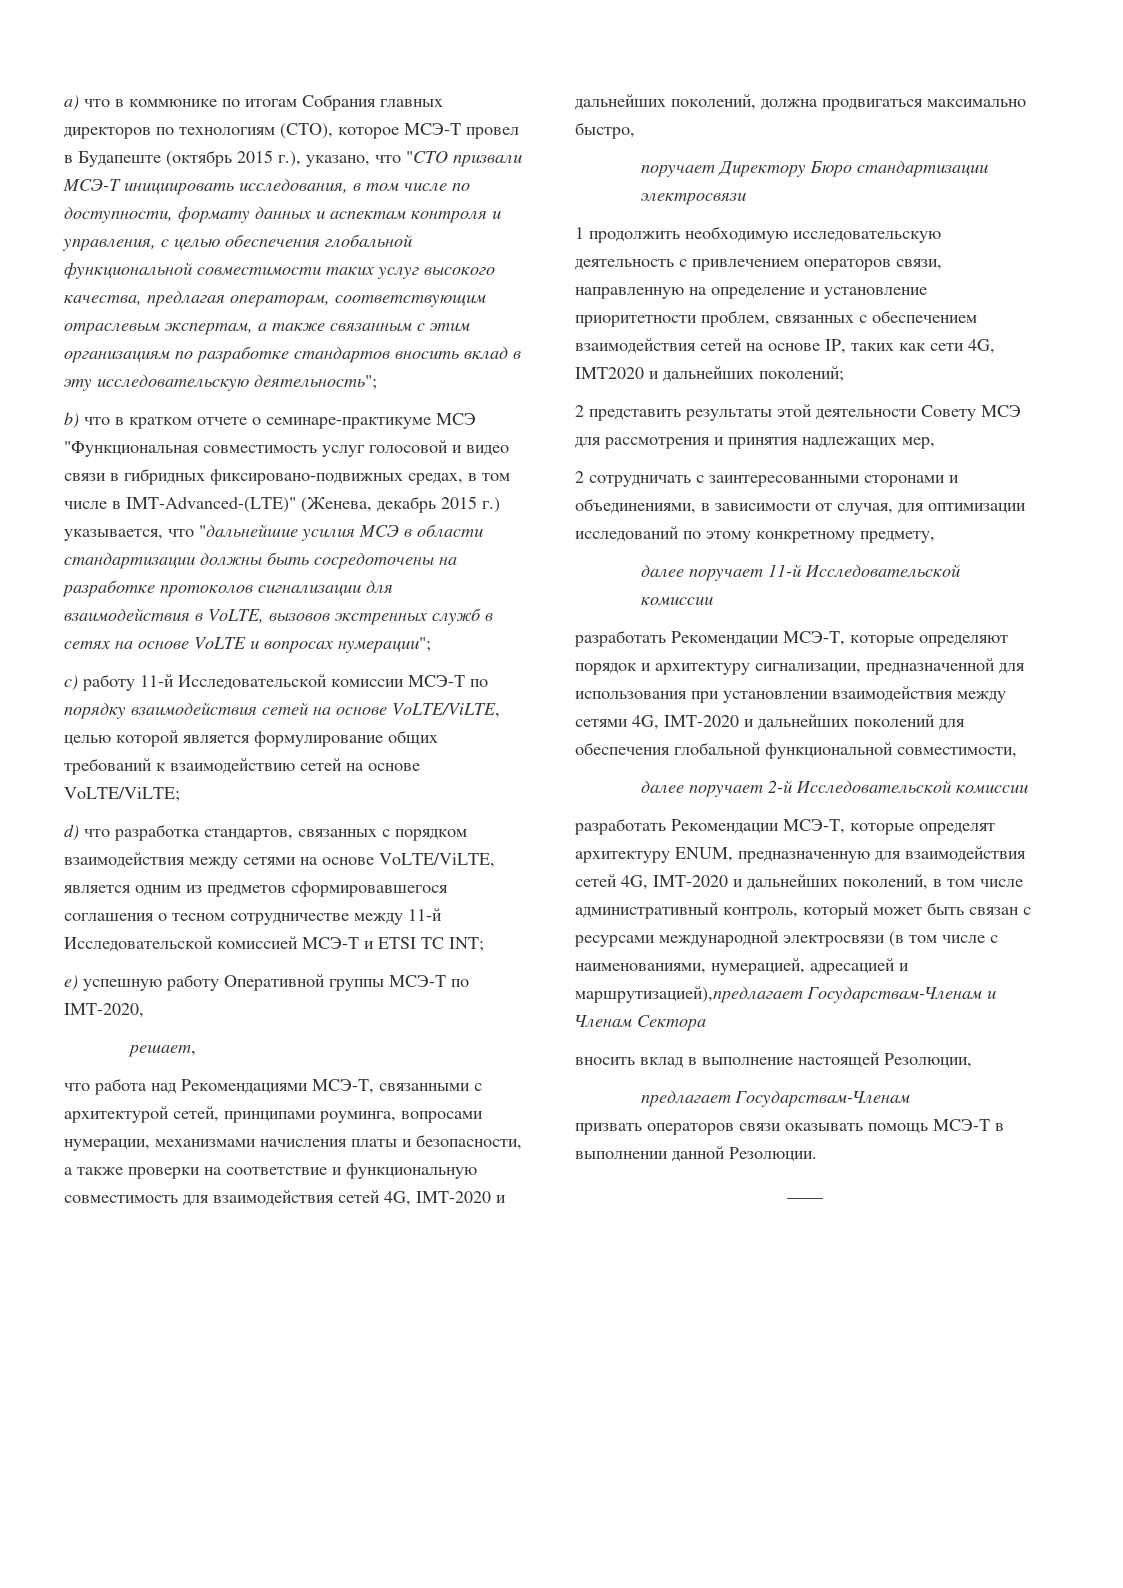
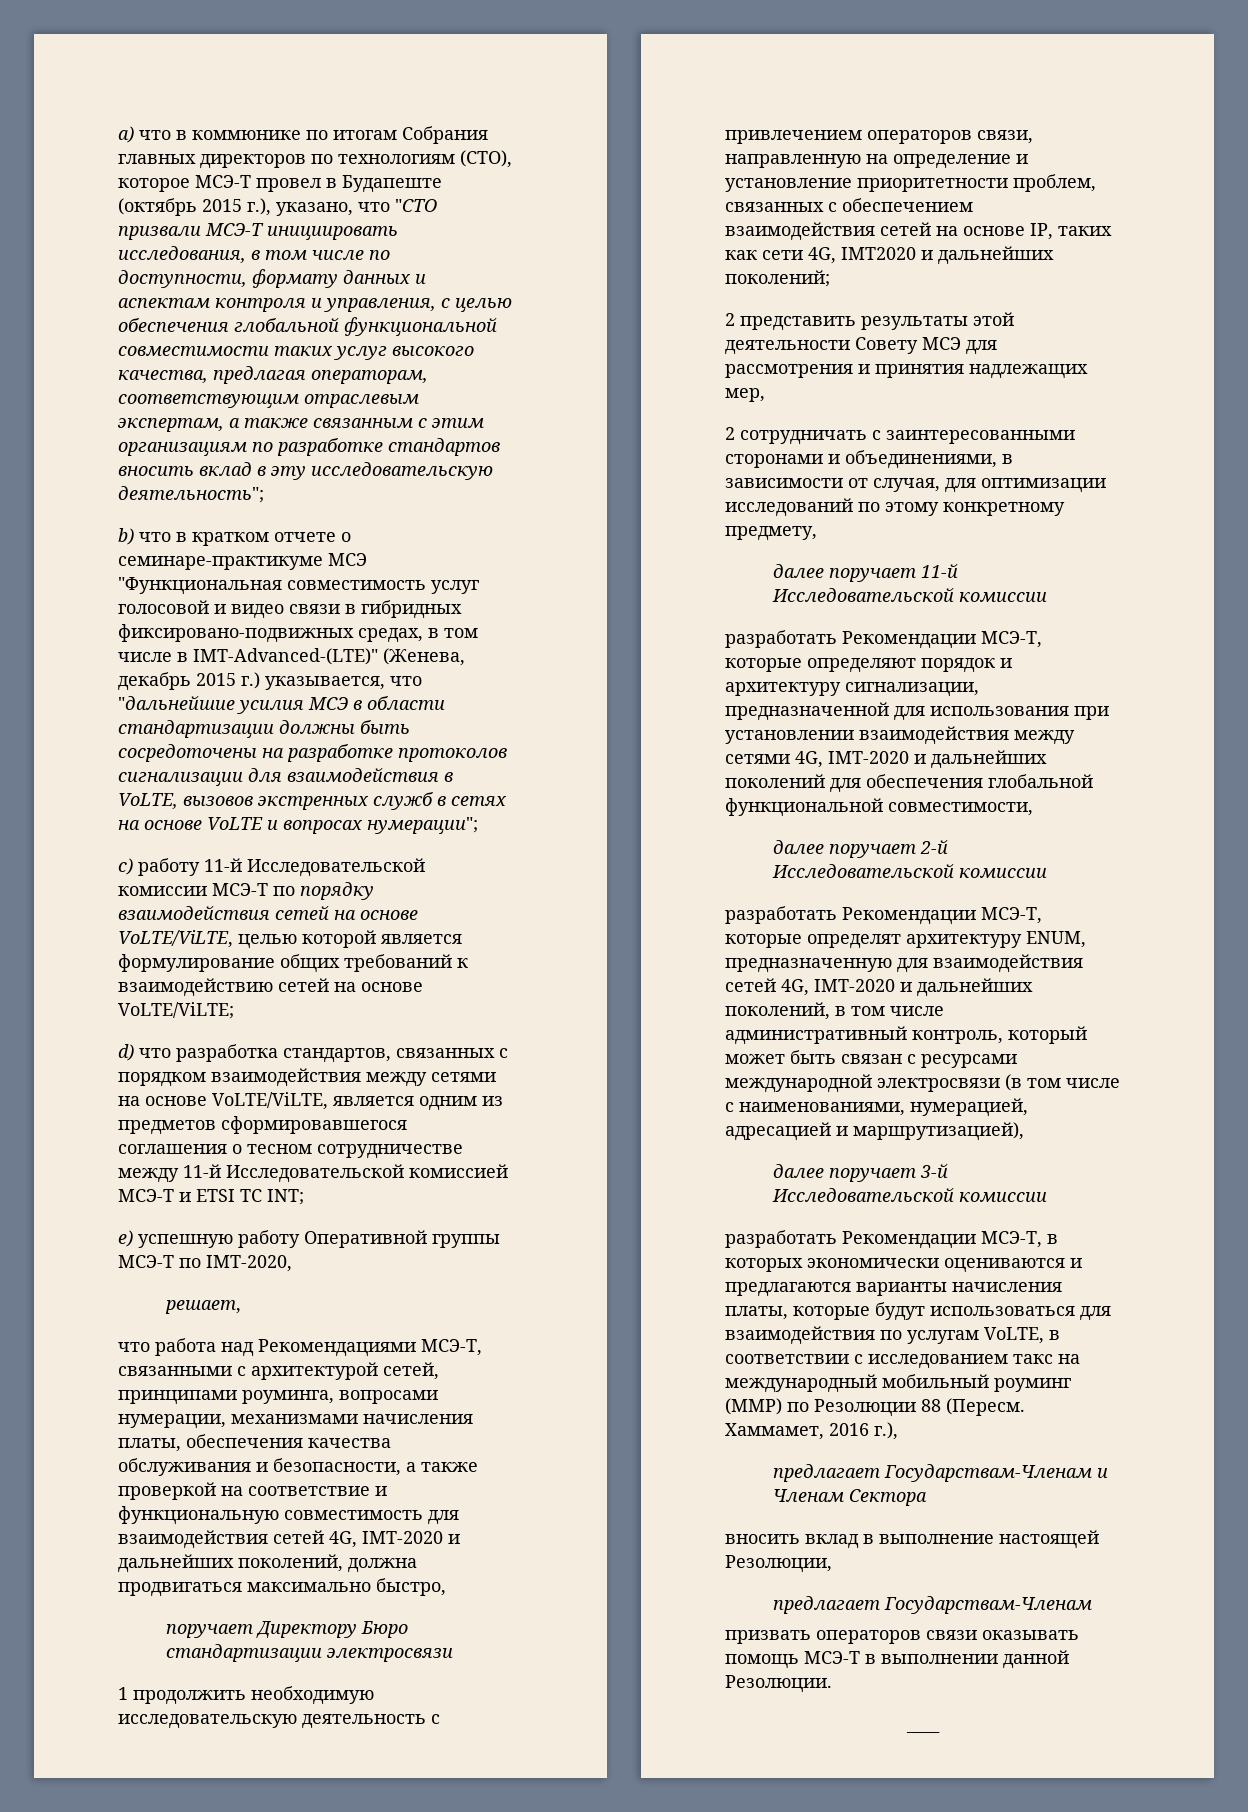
- что работа над Рекомендациями МСЭ-Т, связанными с архитектурой сетей, принципами роуминга, вопросами нумерации, механизмами начисления платы и безопасности, а также проверки на соответствие и функциональную совместимость для взаимодействия сетей 4G, IMT-2020 и дальнейших поколений, должна продвигаться максимально быстро,
+ что работа над Рекомендациями МСЭ-Т, связанными с архитектурой сетей, принципами роуминга, вопросами нумерации, механизмами начисления платы, обеспечения качества обслуживания и безопасности, а также проверкой на соответствие и функциональную совместимость для взаимодействия сетей 4G, IMT-2020 и дальнейших поколений, должна продвигаться максимально быстро,
- разработать Рекомендации МСЭ-Т, которые определят архитектуру ENUM, предназначенную для взаимодействия сетей 4G, IMT-2020 и дальнейших поколений, в том числе административный контроль, который может быть связан с ресурсами международной электросвязи (в том числе с наименованиями, нумерацией, адресацией и маршрутизацией),предлагает Государствам-Членам и Членам Сектора
+ разработать Рекомендации МСЭ-Т, которые определят архитектуру ENUM, предназначенную для взаимодействия сетей 4G, IMT-2020 и дальнейших поколений, в том числе административный контроль, который может быть связан с ресурсами международной электросвязи (в том числе с наименованиями, нумерацией, адресацией и маршрутизацией),
+ далее поручает 3-й Исследовательской комиссии
+ разработать Рекомендации МСЭ-Т, в которых экономически оцениваются и предлагаются варианты начисления платы, которые будут использоваться для взаимодействия по услугам VoLTE, в соответствии с исследованием такс на международный мобильный роуминг (ММР) по Резолюции 88 (Пересм. Хаммамет, 2016 г.),
+ предлагает Государствам-Членам и Членам Сектора

